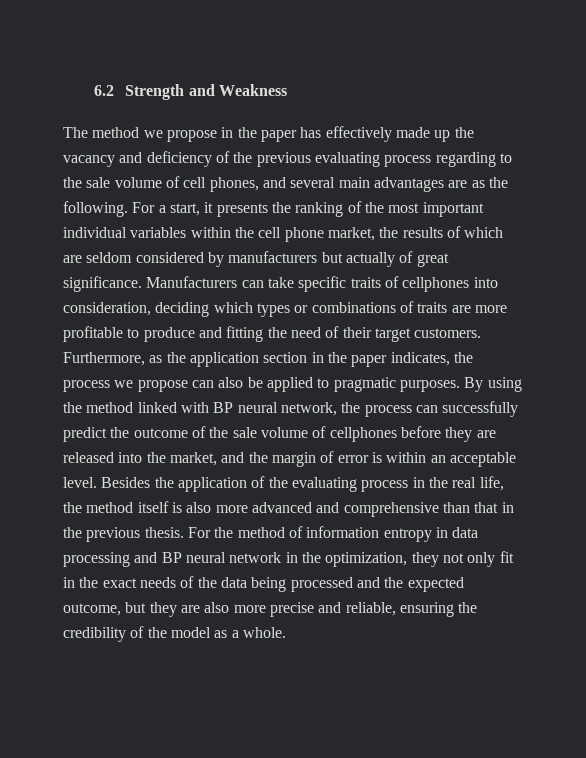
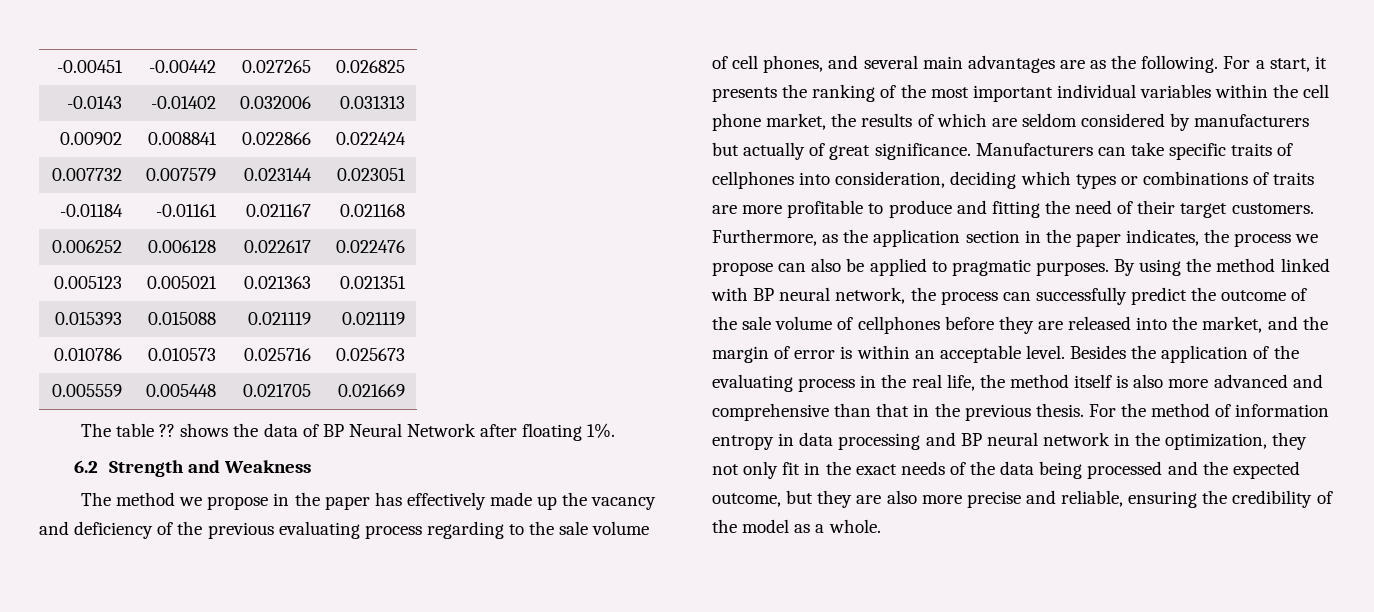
+ -0.00451 | -0.00442 | 0.027265 | 0.026825
+ -0.0143 | -0.01402 | 0.032006 | 0.031313
+ 0.00902 | 0.008841 | 0.022866 | 0.022424
+ 0.007732 | 0.007579 | 0.023144 | 0.023051
+ -0.01184 | -0.01161 | 0.021167 | 0.021168
+ 0.006252 | 0.006128 | 0.022617 | 0.022476
+ 0.005123 | 0.005021 | 0.021363 | 0.021351
+ 0.015393 | 0.015088 | 0.021119 | 0.021119
+ 0.010786 | 0.010573 | 0.025716 | 0.025673
+ 0.005559 | 0.005448 | 0.021705 | 0.021669
+ The table ?? shows the data of BP Neural Network after floating 1%.

